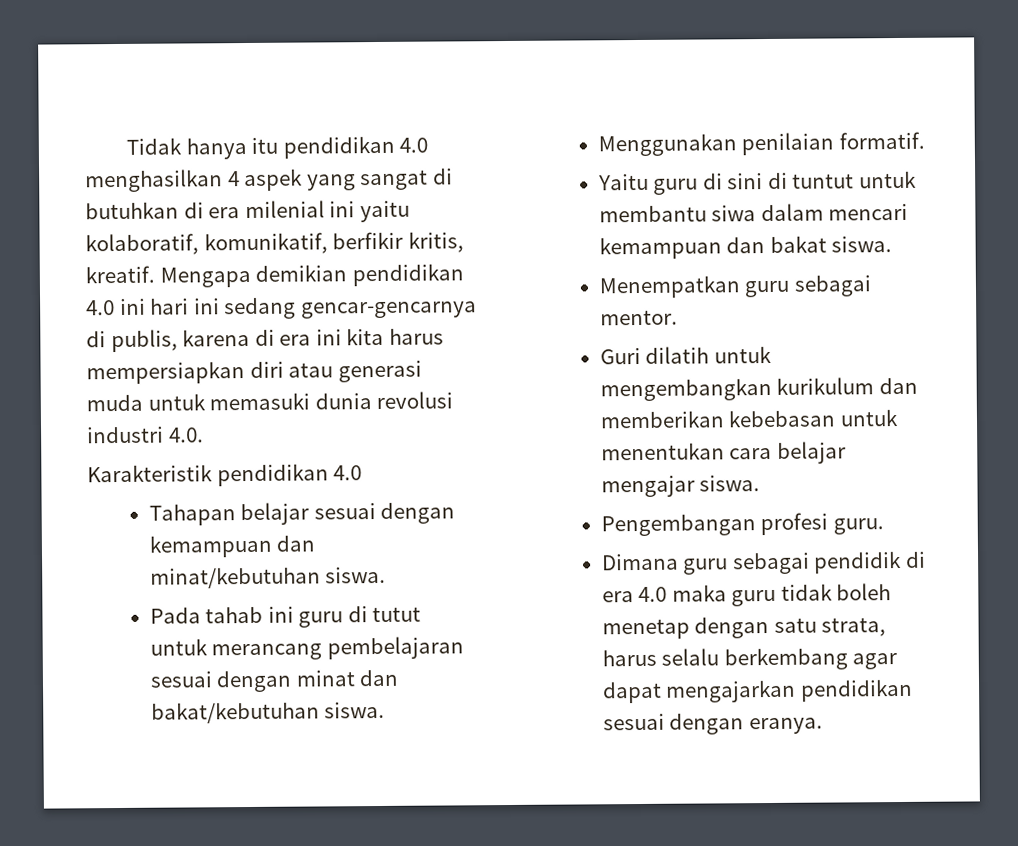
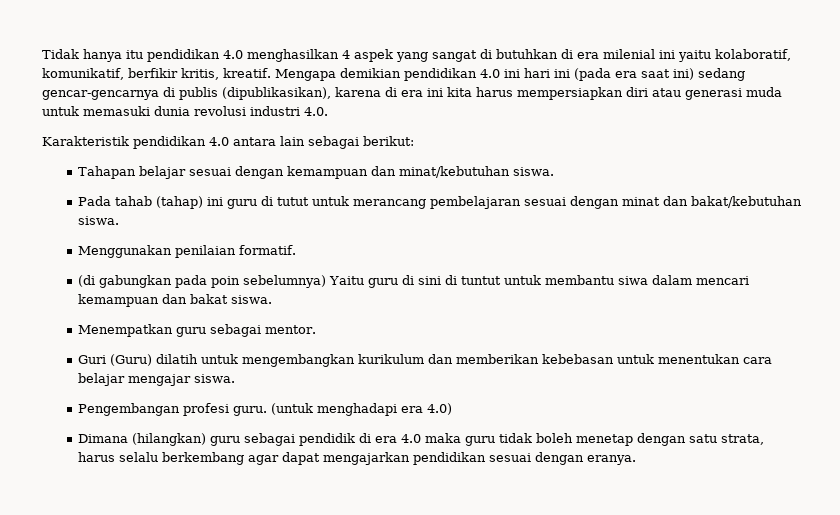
- Mengapa demikian pendidikan 4.0 ini hari ini sedang gencar-gencarnya di publis, karena di era ini kita harus mempersiapkan diri atau generasi muda untuk memasuki dunia revolusi industri 4.0.
+ Mengapa demikian pendidikan 4.0 ini hari ini (pada era saat ini) sedang gencar-gencarnya di publis (dipublikasikan), karena di era ini kita harus mempersiapkan diri atau generasi muda untuk memasuki dunia revolusi industri 4.0.
- Karakteristik pendidikan 4.0
+ Karakteristik pendidikan 4.0 antara lain sebagai berikut:
- Pada tahab ini guru di tutut untuk merancang pembelajaran sesuai dengan minat dan bakat/kebutuhan siswa.
+ Pada tahab (tahap) ini guru di tutut untuk merancang pembelajaran sesuai dengan minat dan bakat/kebutuhan siswa.
- Yaitu guru di sini di tuntut untuk membantu siwa dalam mencari kemampuan dan bakat siswa.
+ (di gabungkan pada poin sebelumnya) Yaitu guru di sini di tuntut untuk membantu siwa dalam mencari kemampuan dan bakat siswa.
- Guri dilatih untuk mengembangkan kurikulum dan memberikan kebebasan untuk menentukan cara belajar mengajar siswa.
+ Guri (Guru) dilatih untuk mengembangkan kurikulum dan memberikan kebebasan untuk menentukan cara belajar mengajar siswa.
+ (untuk menghadapi era 4.0)
- Dimana guru sebagai pendidik di era 4.0 maka guru tidak boleh menetap dengan satu strata, harus selalu berkembang agar dapat mengajarkan pendidikan sesuai dengan eranya.
+ Dimana (hilangkan) guru sebagai pendidik di era 4.0 maka guru tidak boleh menetap dengan satu strata, harus selalu berkembang agar dapat mengajarkan pendidikan sesuai dengan eranya.

